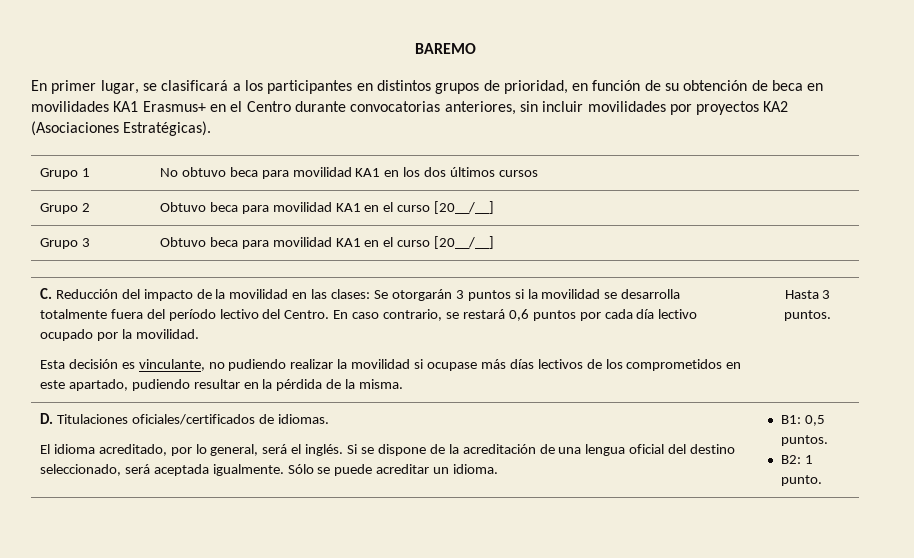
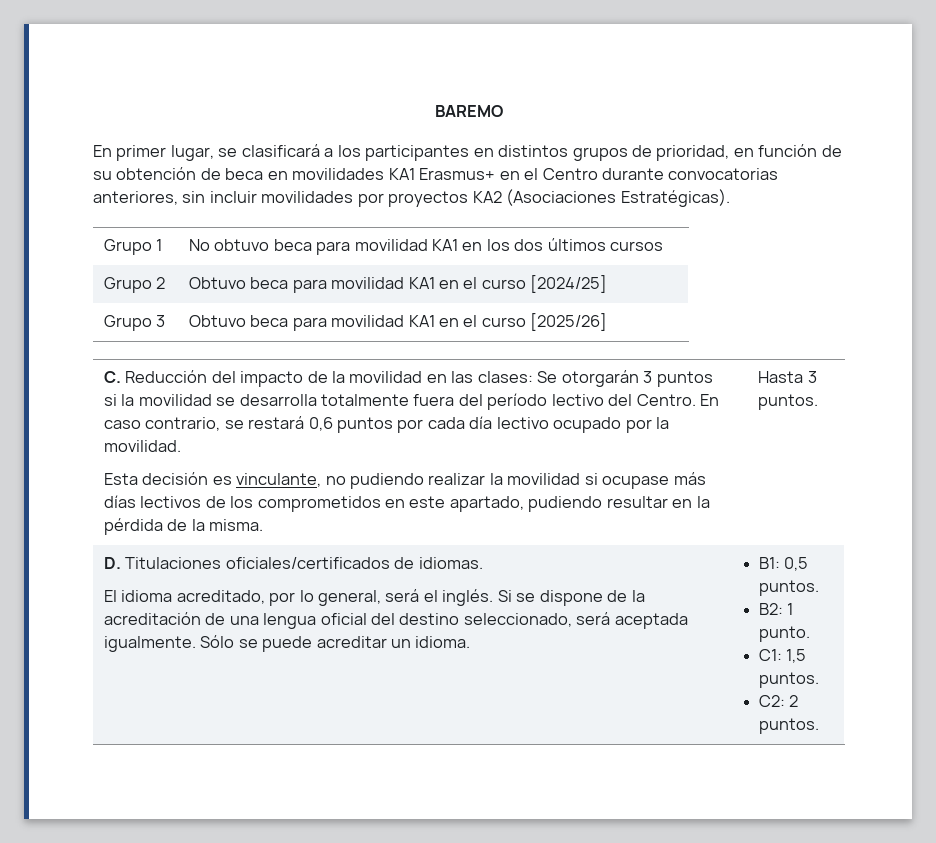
- Grupo 2 | Obtuvo beca para movilidad KA1 en el curso [20__/__]
+ Grupo 2 | Obtuvo beca para movilidad KA1 en el curso [2024/25]
- Grupo 3 | Obtuvo beca para movilidad KA1 en el curso [20__/__]
+ Grupo 3 | Obtuvo beca para movilidad KA1 en el curso [2025/26]
+ C1: 1,5 puntos.
+ C2: 2 puntos.

